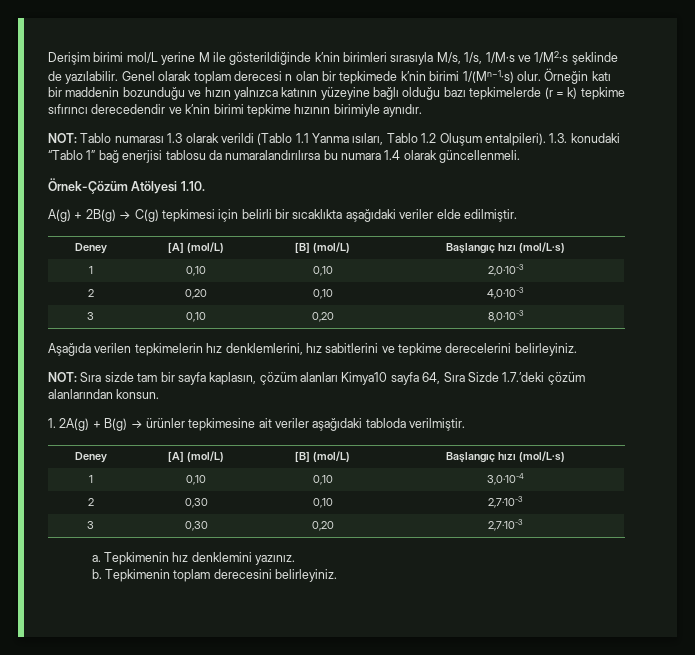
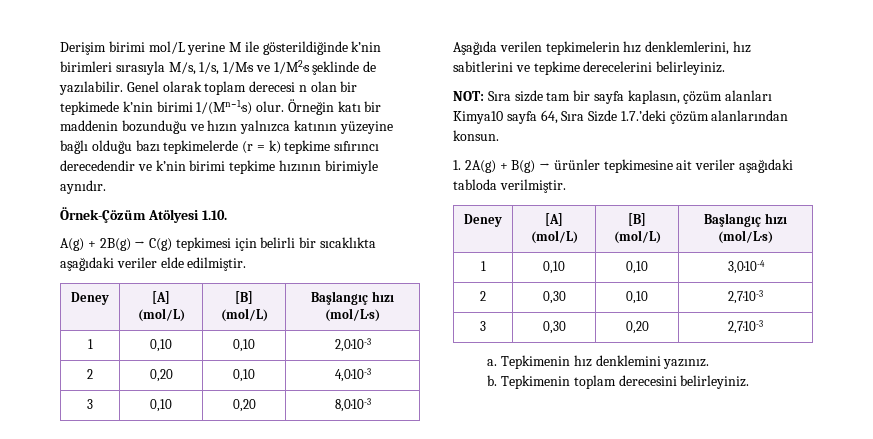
- NOT: Tablo numarası 1.3 olarak verildi (Tablo 1.1 Yanma ısıları, Tablo 1.2 Oluşum entalpileri). 1.3. konudaki “Tablo 1” bağ enerjisi tablosu da numaralandırılırsa bu numara 1.4 olarak güncellenmeli.

